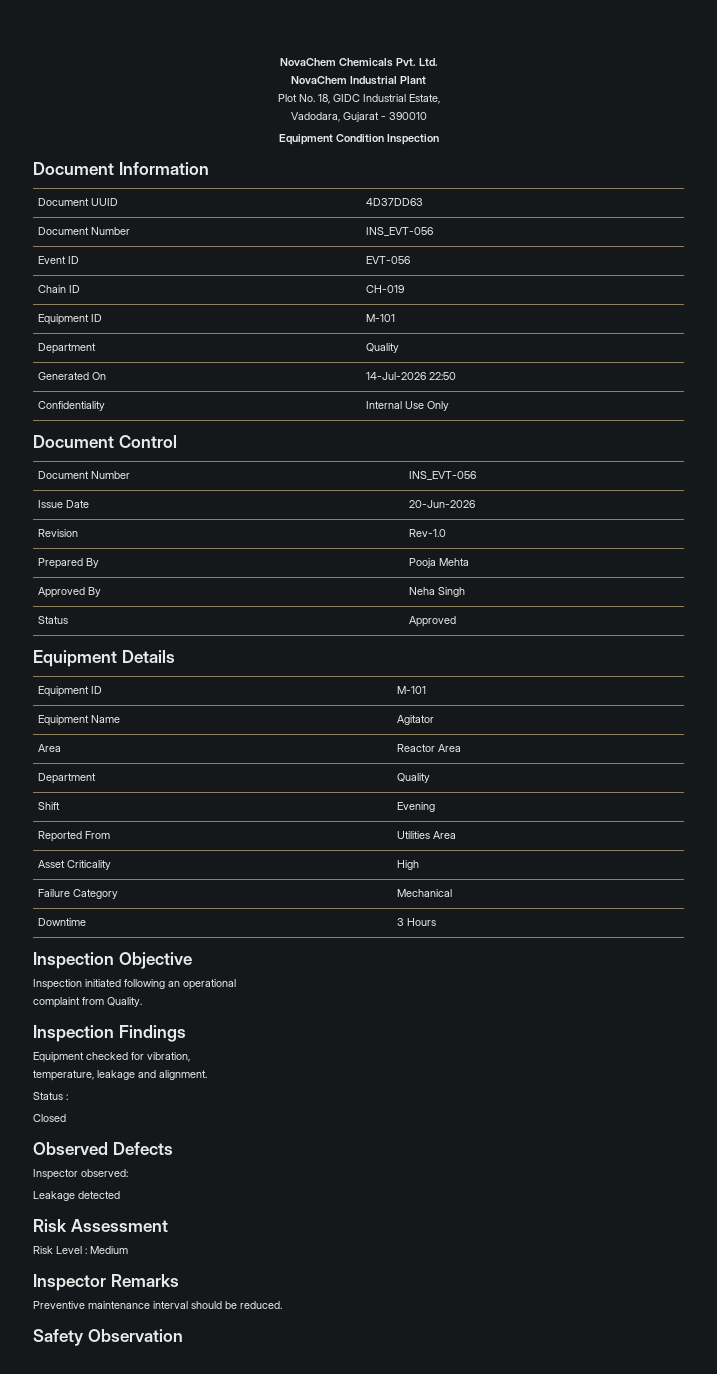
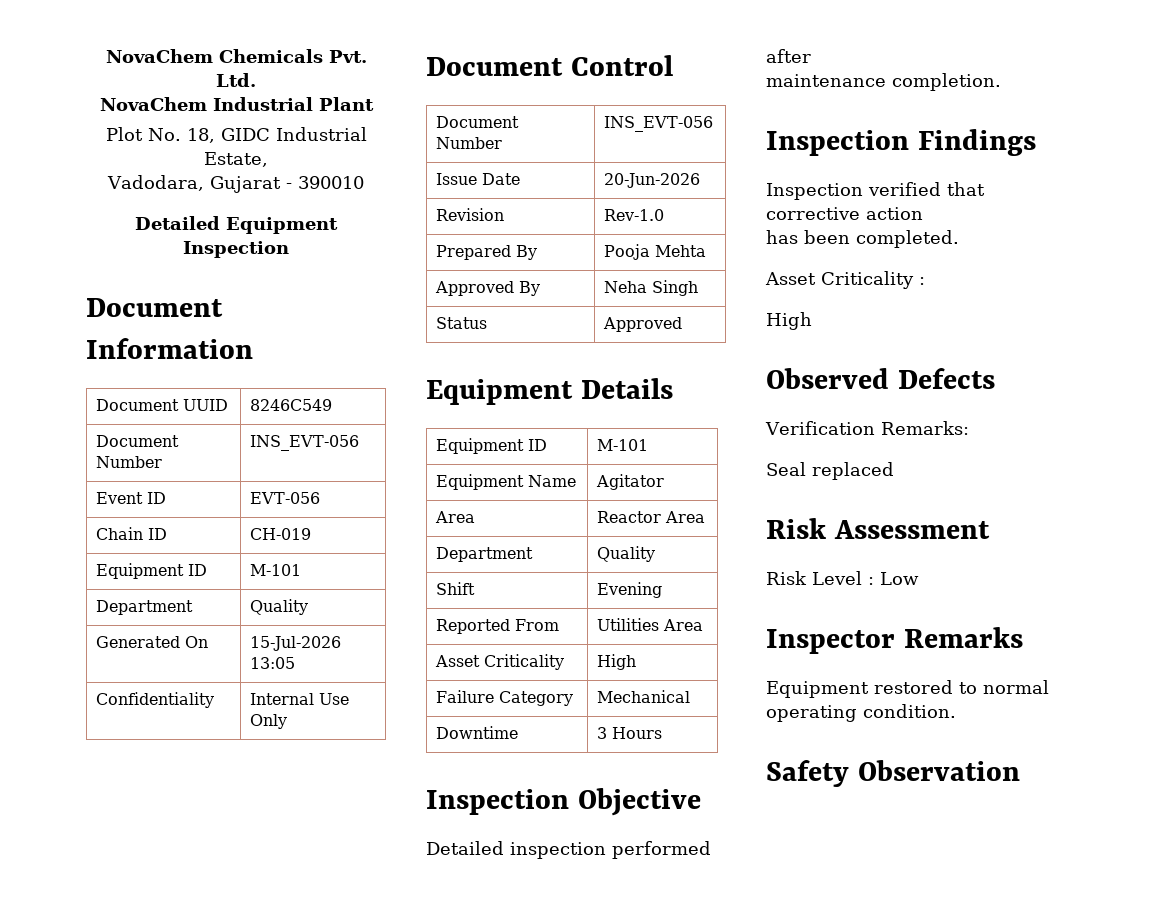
- Equipment Condition Inspection
+ Detailed Equipment Inspection
- Document UUID | 4D37DD63
+ Document UUID | 8246C549
- Generated On | 14-Jul-2026 22:50
+ Generated On | 15-Jul-2026 13:05
- Inspection initiated following an operational
- complaint from Quality.
+ Detailed inspection performed after
+ maintenance completion.
  Inspection Findings
- Equipment checked for vibration,
- temperature, leakage and alignment.
- Status :
- Closed
+ Inspection verified that corrective action
+ has been completed.
+ Asset Criticality :
+ High
- Inspector observed:
- Leakage detected
+ Verification Remarks:
+ Seal replaced
- Risk Level : Medium
+ Risk Level : Low
- Preventive maintenance interval should be reduced.
+ Equipment restored to normal operating condition.

